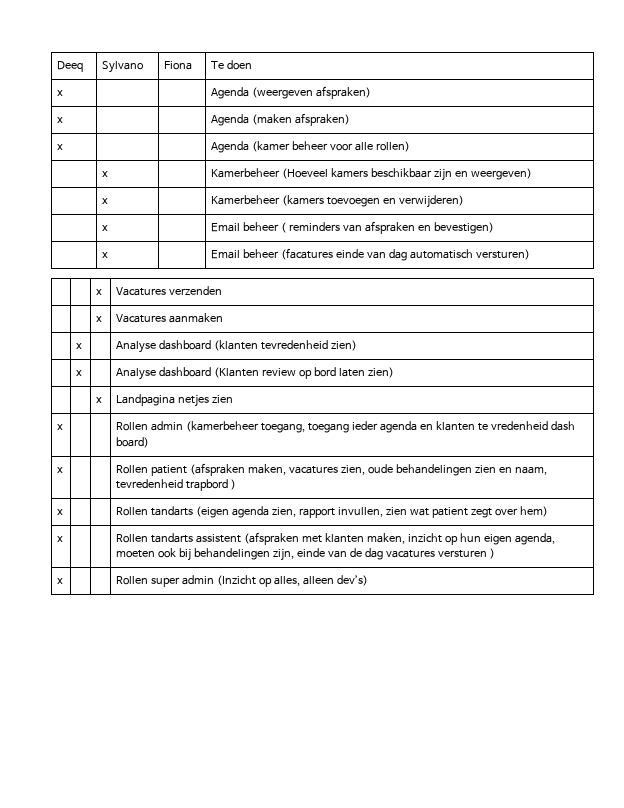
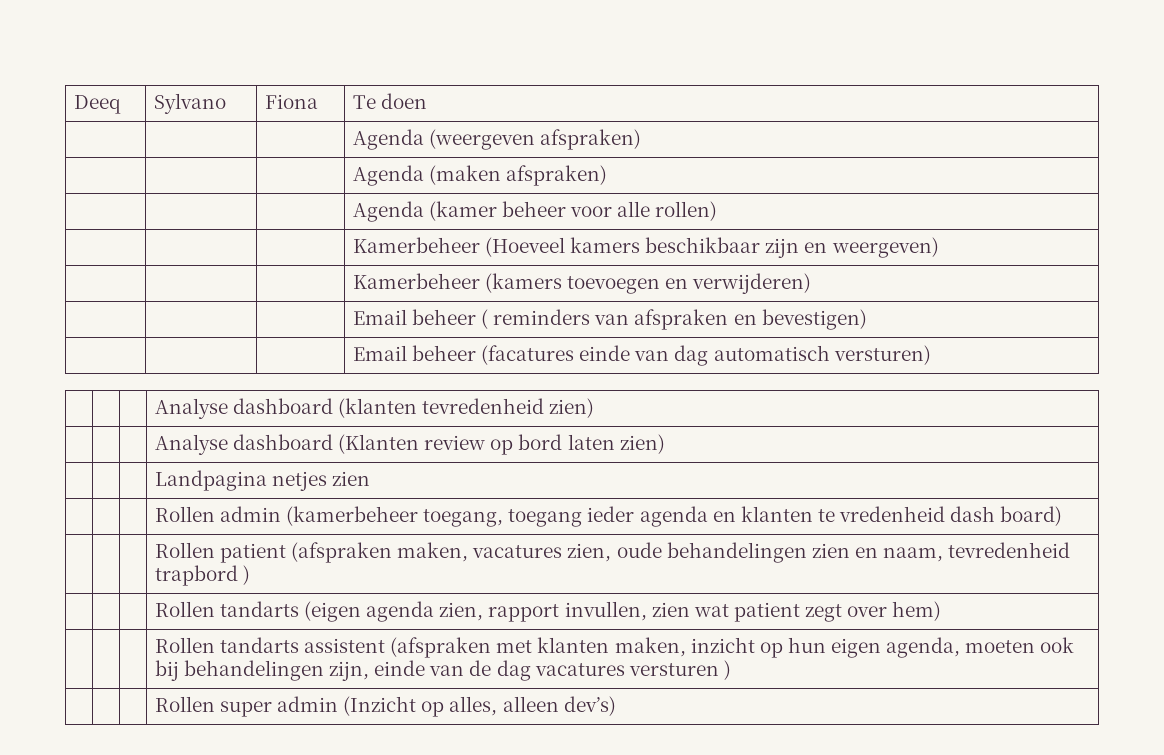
- x | | | Agenda (weergeven afspraken)
+ | | | Agenda (weergeven afspraken)
- x | | | Agenda (maken afspraken)
+ | | | Agenda (maken afspraken)
- x | | | Agenda (kamer beheer voor alle rollen)
+ | | | Agenda (kamer beheer voor alle rollen)
- | x | | Kamerbeheer (Hoeveel kamers beschikbaar zijn en weergeven)
+ | | | Kamerbeheer (Hoeveel kamers beschikbaar zijn en weergeven)
- | x | | Kamerbeheer (kamers toevoegen en verwijderen)
+ | | | Kamerbeheer (kamers toevoegen en verwijderen)
- | x | | Email beheer ( reminders van afspraken en bevestigen)
+ | | | Email beheer ( reminders van afspraken en bevestigen)
- | x | | Email beheer (facatures einde van dag automatisch versturen)
+ | | | Email beheer (facatures einde van dag automatisch versturen)
- | | x | Vacatures verzenden
- | | x | Vacatures aanmaken
- | x | | Analyse dashboard (klanten tevredenheid zien)
+ | | | Analyse dashboard (klanten tevredenheid zien)
- | x | | Analyse dashboard (Klanten review op bord laten zien)
+ | | | Analyse dashboard (Klanten review op bord laten zien)
- | | x | Landpagina netjes zien
+ | | | Landpagina netjes zien
- x | | | Rollen admin (kamerbeheer toegang, toegang ieder agenda en klanten te vredenheid dash board)
+ | | | Rollen admin (kamerbeheer toegang, toegang ieder agenda en klanten te vredenheid dash board)
- x | | | Rollen patient (afspraken maken, vacatures zien, oude behandelingen zien en naam, tevredenheid trapbord )
+ | | | Rollen patient (afspraken maken, vacatures zien, oude behandelingen zien en naam, tevredenheid trapbord )
- x | | | Rollen tandarts (eigen agenda zien, rapport invullen, zien wat patient zegt over hem)
+ | | | Rollen tandarts (eigen agenda zien, rapport invullen, zien wat patient zegt over hem)
- x | | | Rollen tandarts assistent (afspraken met klanten maken, inzicht op hun eigen agenda, moeten ook bij behandelingen zijn, einde van de dag vacatures versturen )
+ | | | Rollen tandarts assistent (afspraken met klanten maken, inzicht op hun eigen agenda, moeten ook bij behandelingen zijn, einde van de dag vacatures versturen )
- x | | | Rollen super admin (Inzicht op alles, alleen dev’s)
+ | | | Rollen super admin (Inzicht op alles, alleen dev’s)

